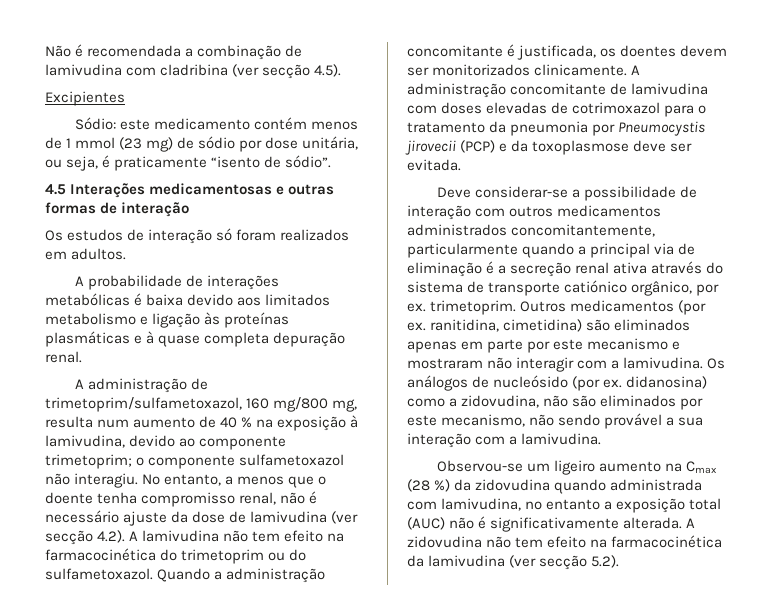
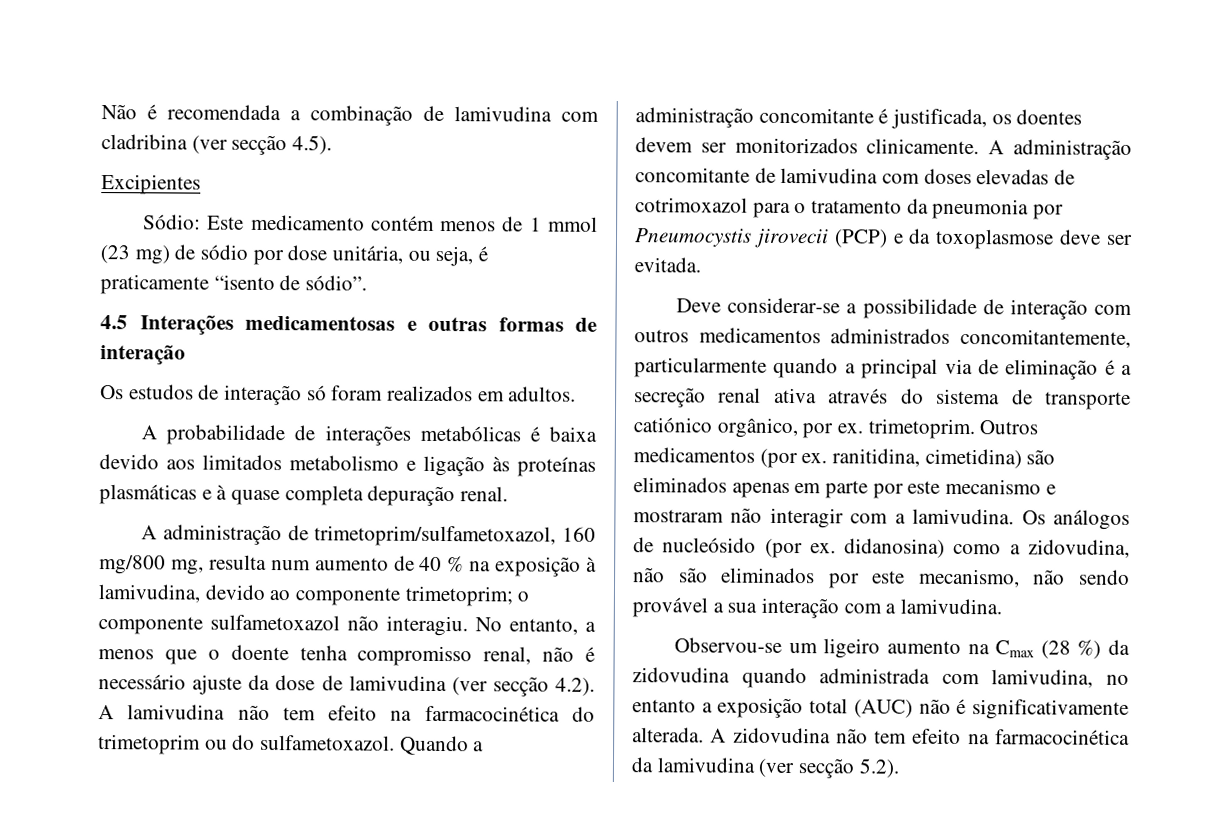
- Sódio: este medicamento contém menos de 1 mmol (23 mg) de sódio por dose unitária, ou seja, é praticamente “isento de sódio”.
+ Sódio: Este medicamento contém menos de 1 mmol (23 mg) de sódio por dose unitária, ou seja, é praticamente “isento de sódio”.

